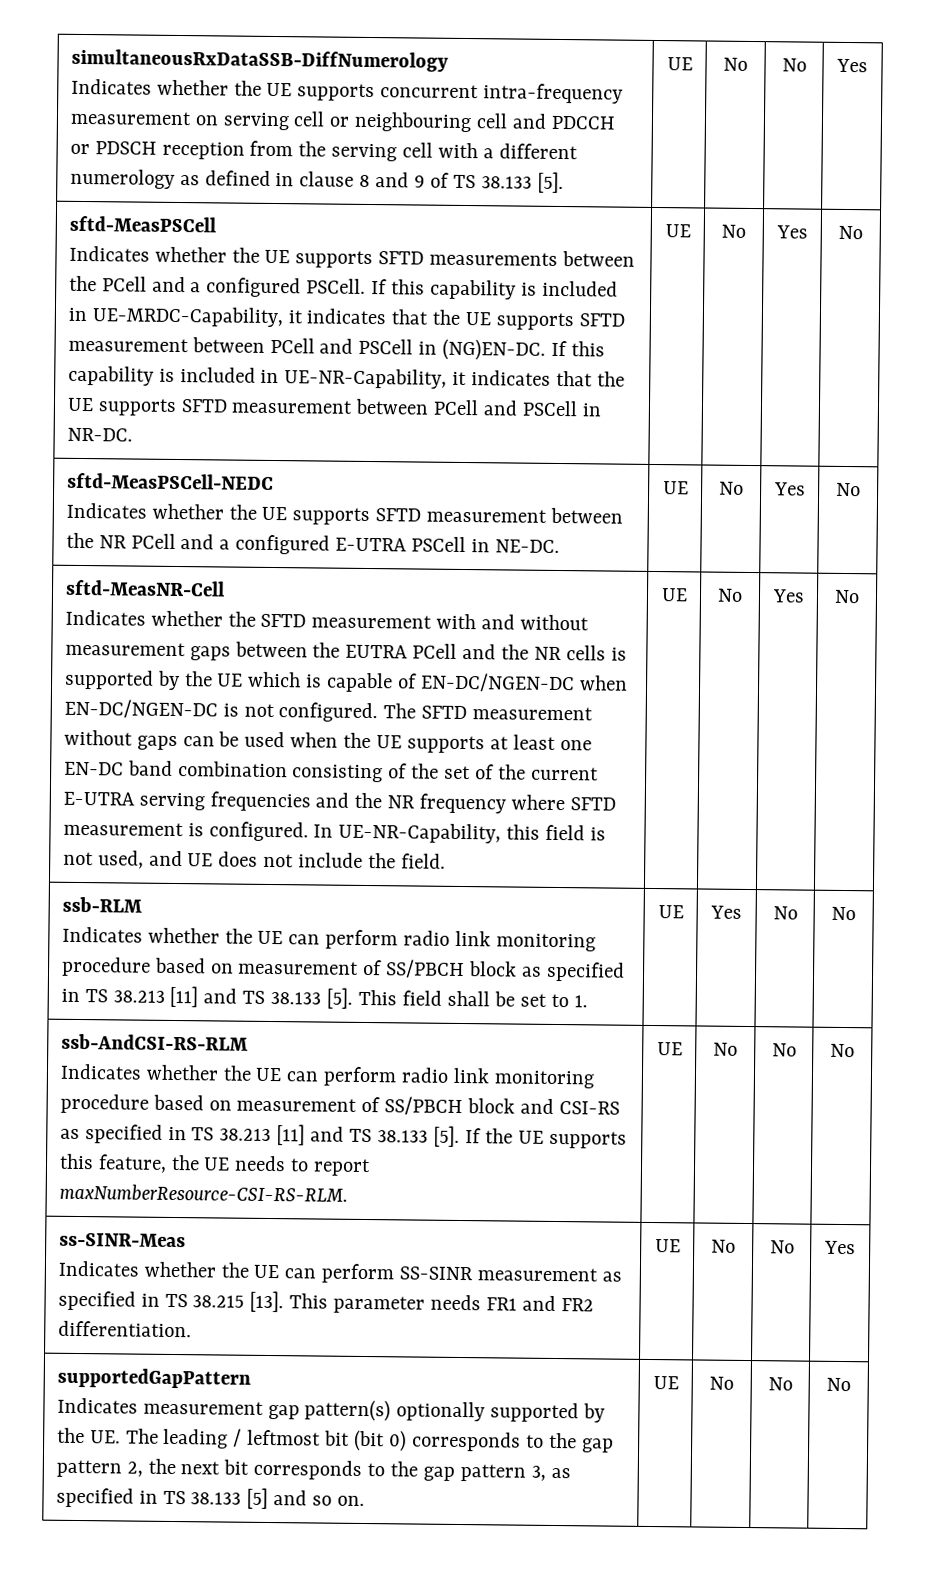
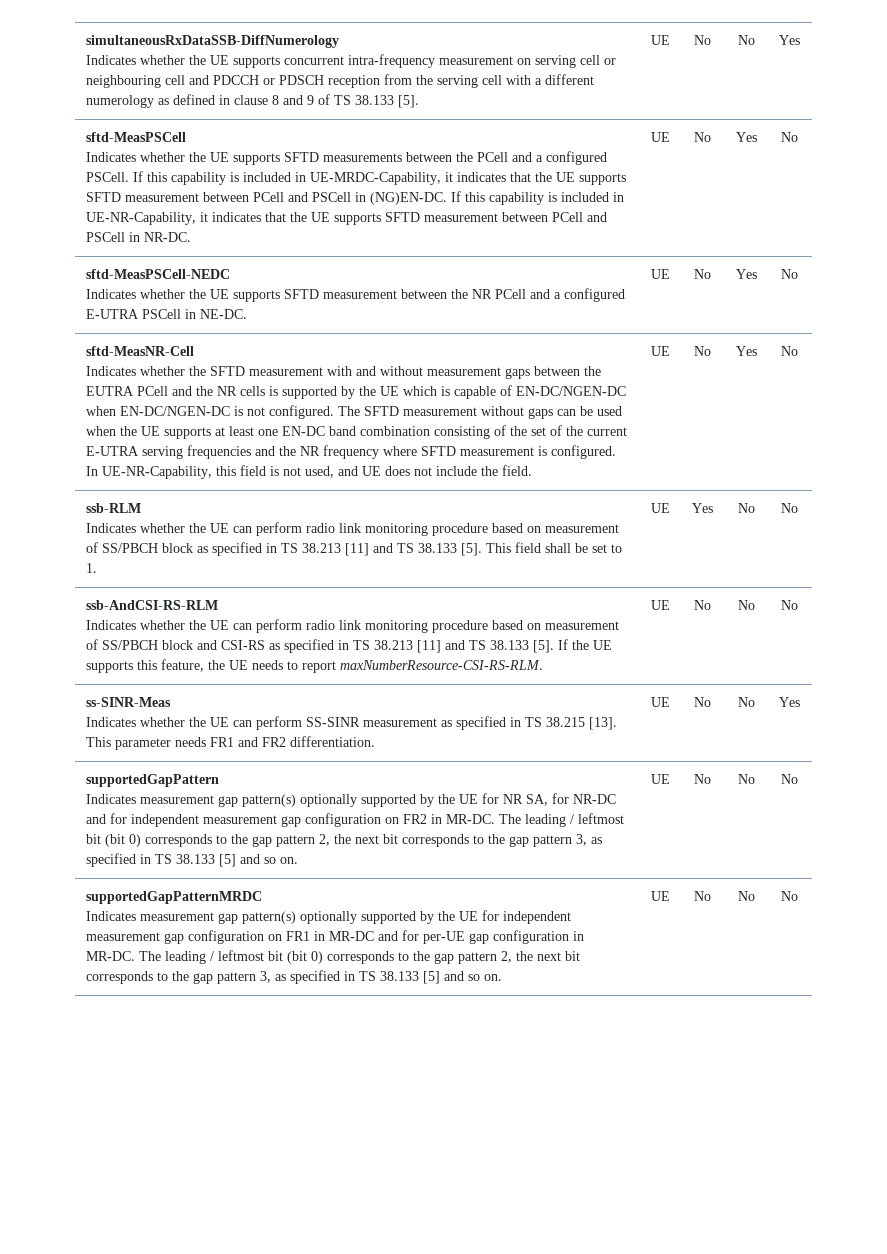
- Indicates measurement gap pattern(s) optionally supported by the UE. The leading / leftmost bit (bit 0) corresponds to the gap pattern 2, the next bit corresponds to the gap pattern 3, as specified in TS 38.133 [5] and so on.
+ Indicates measurement gap pattern(s) optionally supported by the UE for NR SA, for NR-DC and for independent measurement gap configuration on FR2 in MR-DC. The leading / leftmost bit (bit 0) corresponds to the gap pattern 2, the next bit corresponds to the gap pattern 3, as specified in TS 38.133 [5] and so on.
+ supportedGapPatternMRDC
+ Indicates measurement gap pattern(s) optionally supported by the UE for independent measurement gap configuration on FR1 in MR-DC and for per-UE gap configuration in MR-DC. The leading / leftmost bit (bit 0) corresponds to the gap pattern 2, the next bit corresponds to the gap pattern 3, as specified in TS 38.133 [5] and so on. | UE | No | No | No

